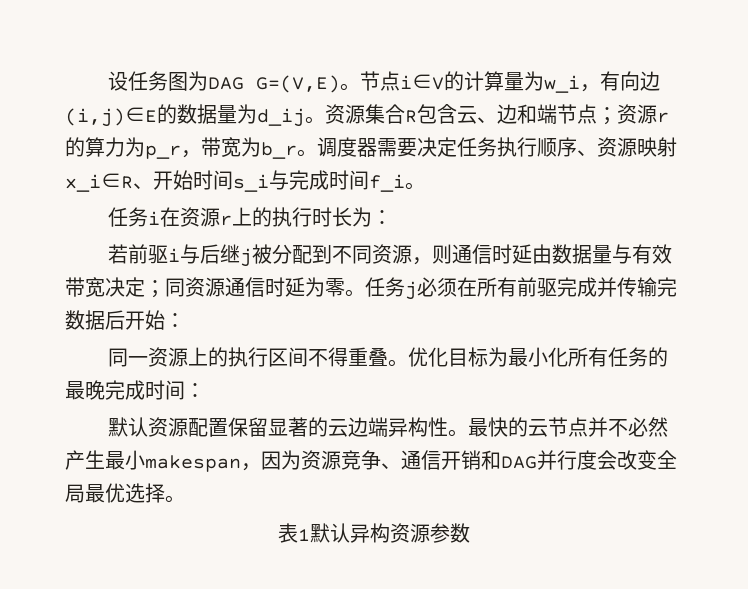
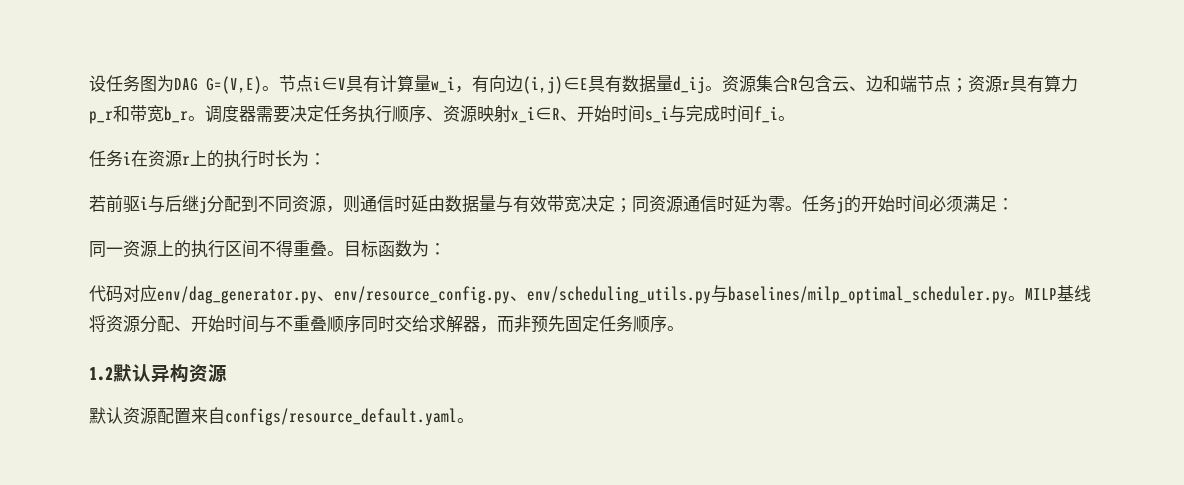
- 节点i∈V的计算量为w_i，有向边(i,j)∈E的数据量为d_ij。
+ 节点i∈V具有计算量w_i，有向边(i,j)∈E具有数据量d_ij。
- 资源集合R包含云、边和端节点；资源r的算力为p_r，带宽为b_r。
+ 资源集合R包含云、边和端节点；资源r具有算力p_r和带宽b_r。
- 若前驱i与后继j被分配到不同资源，则通信时延由数据量与有效带宽决定；同资源通信时延为零。
+ 若前驱i与后继j分配到不同资源，则通信时延由数据量与有效带宽决定；同资源通信时延为零。
- 任务j必须在所有前驱完成并传输完数据后开始：
+ 任务j的开始时间必须满足：
- 优化目标为最小化所有任务的最晚完成时间：
- 默认资源配置保留显著的云边端异构性。最快的云节点并不必然产生最小makespan，因为资源竞争、通信开销和DAG并行度会改变全局最优选择。
- 表1默认异构资源参数
+ 目标函数为：
+ 代码对应env/dag_generator.py、env/resource_config.py、env/scheduling_utils.py与baselines/milp_optimal_scheduler.py。MILP基线将资源分配、开始时间与不重叠顺序同时交给求解器，而非预先固定任务顺序。
+ 1.2默认异构资源
+ 默认资源配置来自configs/resource_default.yaml。

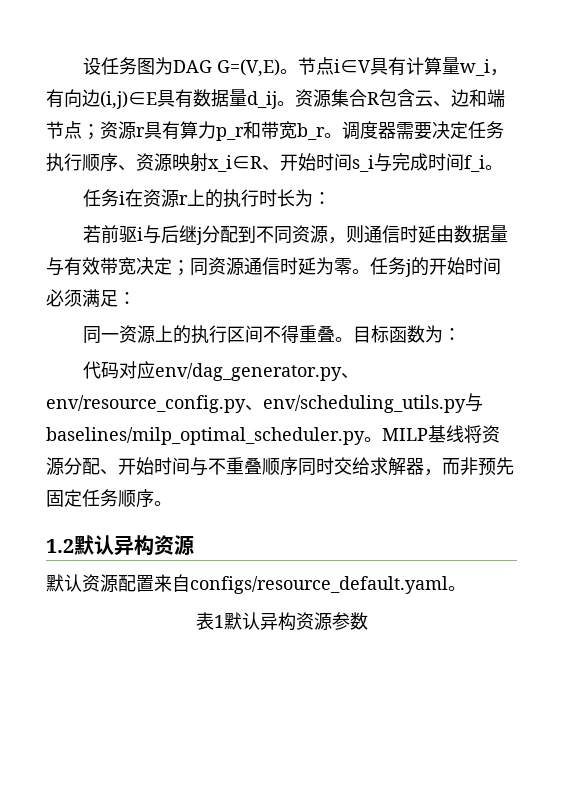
+ 表1默认异构资源参数

